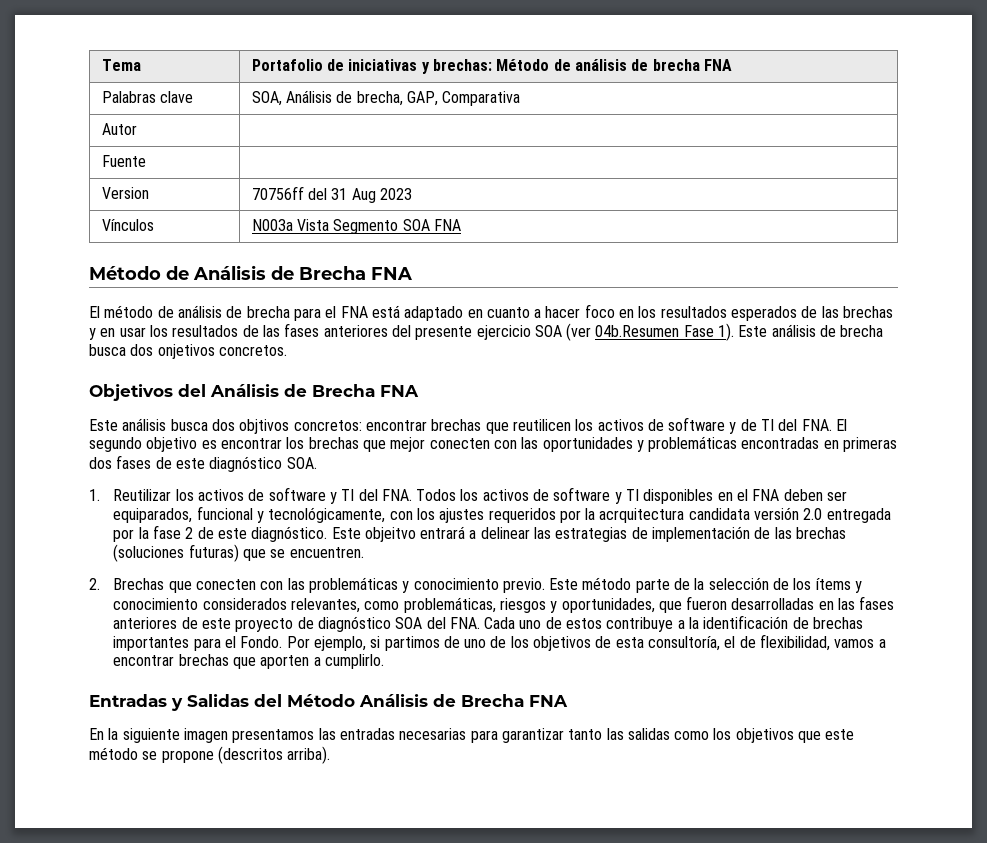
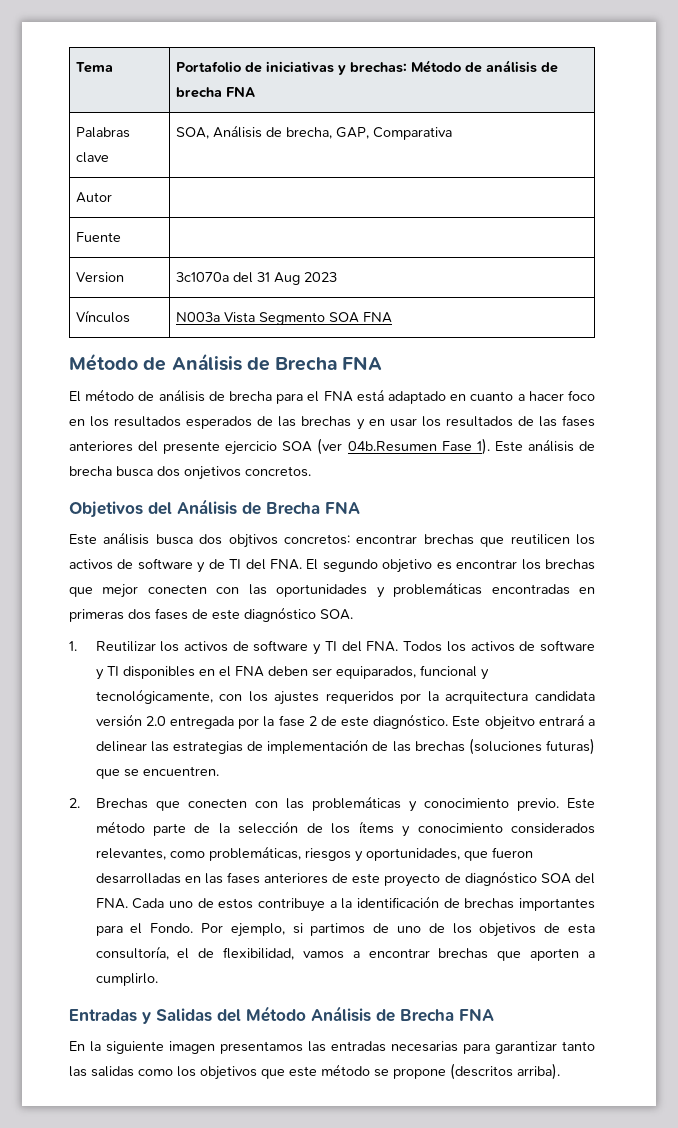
- Version | 70756ff del 31 Aug 2023
+ Version | 3c1070a del 31 Aug 2023

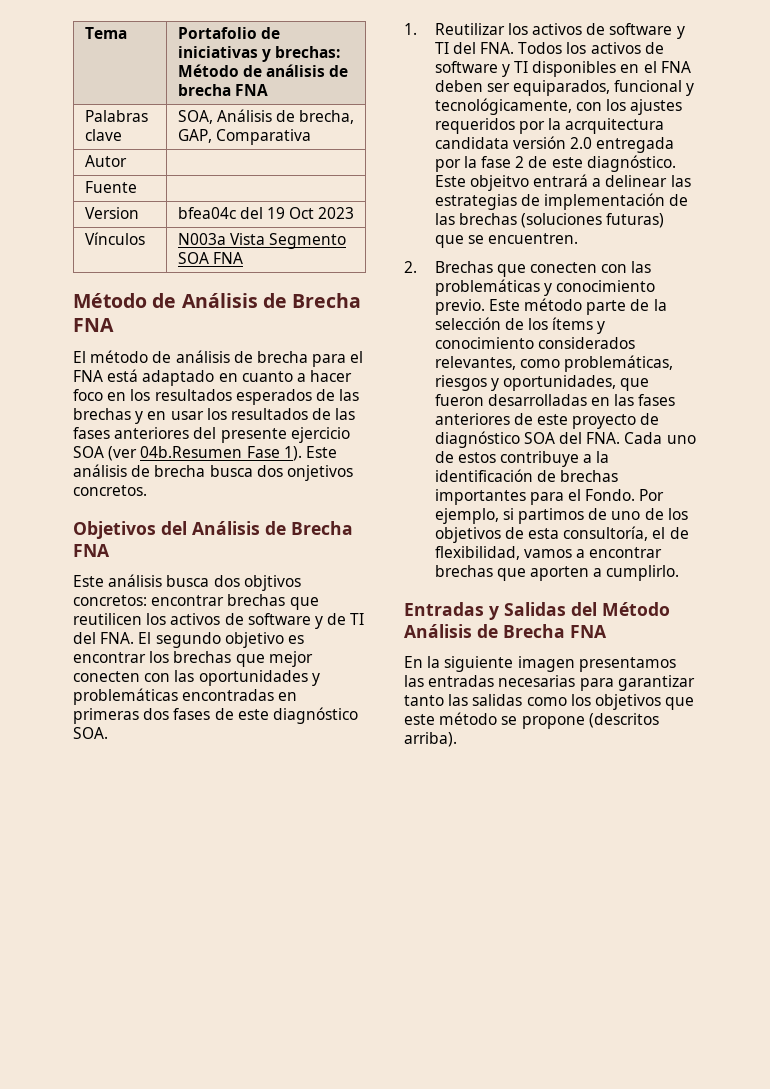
- Version | 3c1070a del 31 Aug 2023
+ Version | bfea04c del 19 Oct 2023

